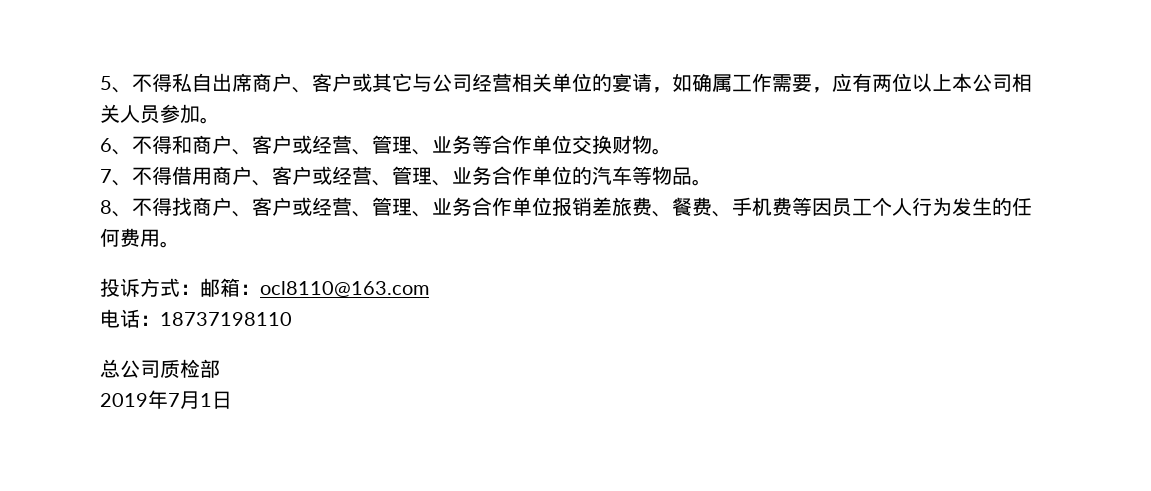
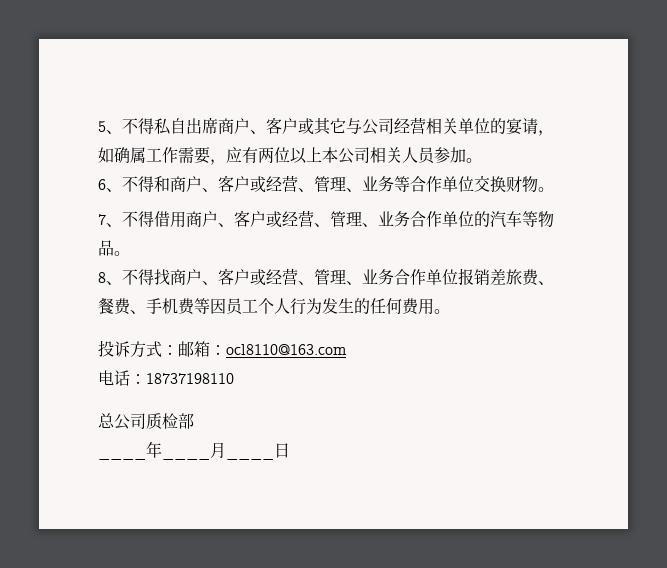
- 2019年7月1日
+ ____年____月____日

